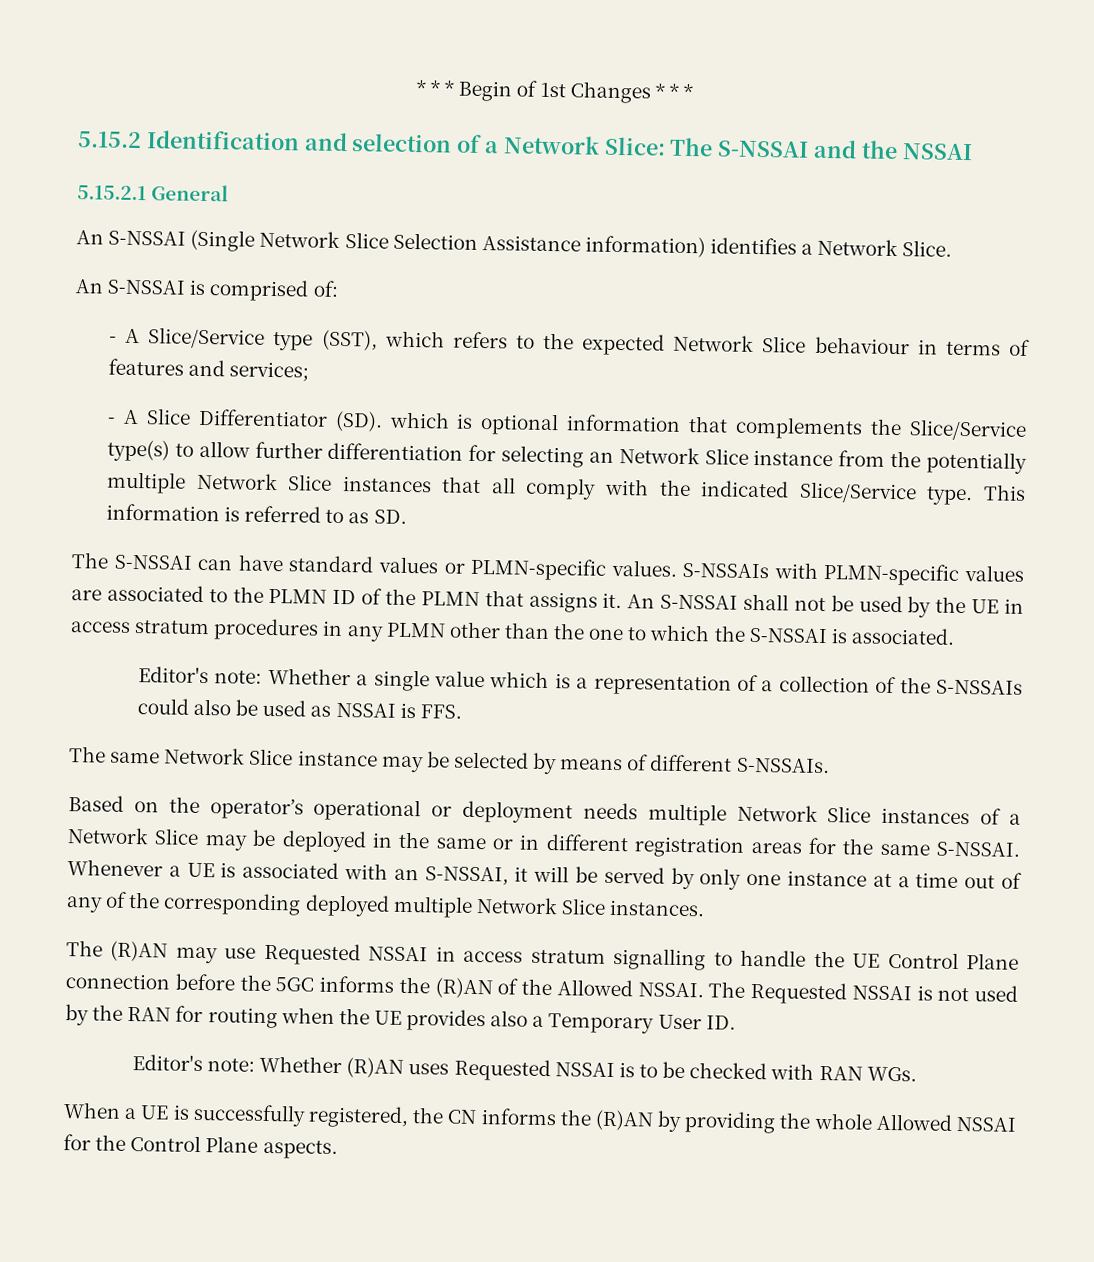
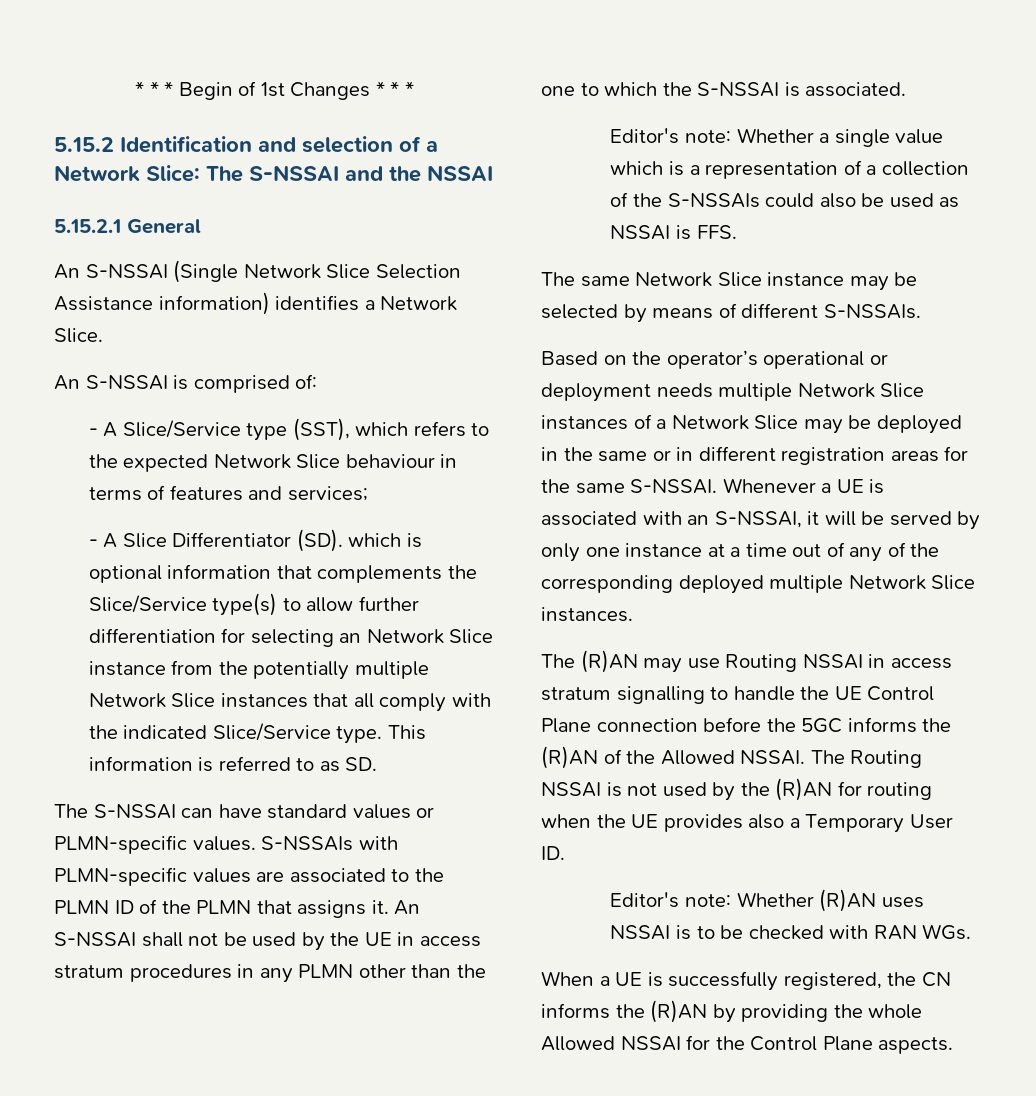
- The (R)AN may use Requested NSSAI in access stratum signalling to handle the UE Control Plane connection before the 5GC informs the (R)AN of the Allowed NSSAI.
+ The (R)AN may use Routing NSSAI in access stratum signalling to handle the UE Control Plane connection before the 5GC informs the (R)AN of the Allowed NSSAI.
- The Requested NSSAI is not used by the RAN for routing when the UE provides also a Temporary User ID.
+ The Routing NSSAI is not used by the (R)AN for routing when the UE provides also a Temporary User ID.
- Editor's note: Whether (R)AN uses Requested NSSAI is to be checked with RAN WGs.
+ Editor's note: Whether (R)AN uses NSSAI is to be checked with RAN WGs.

